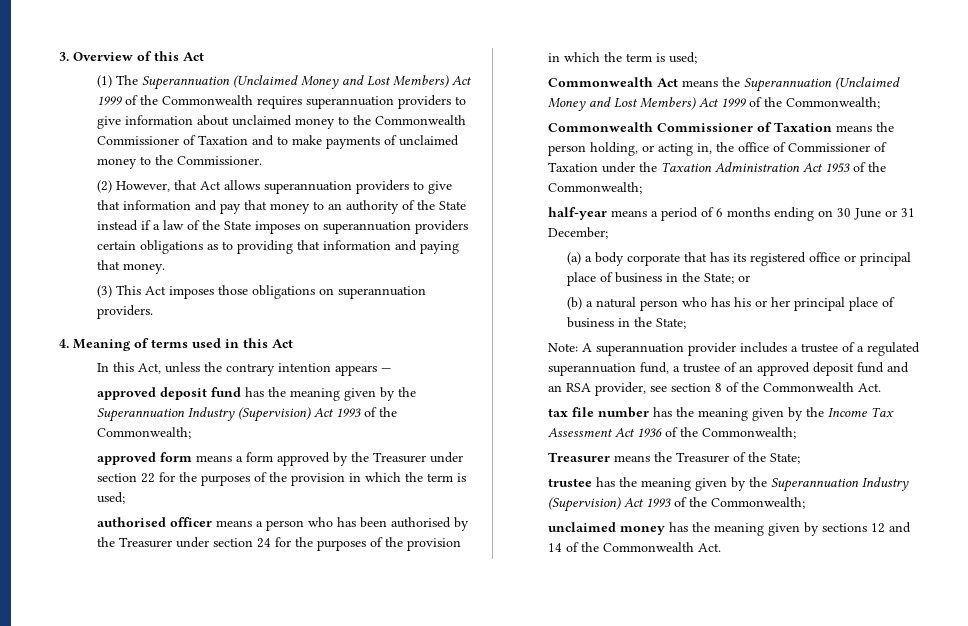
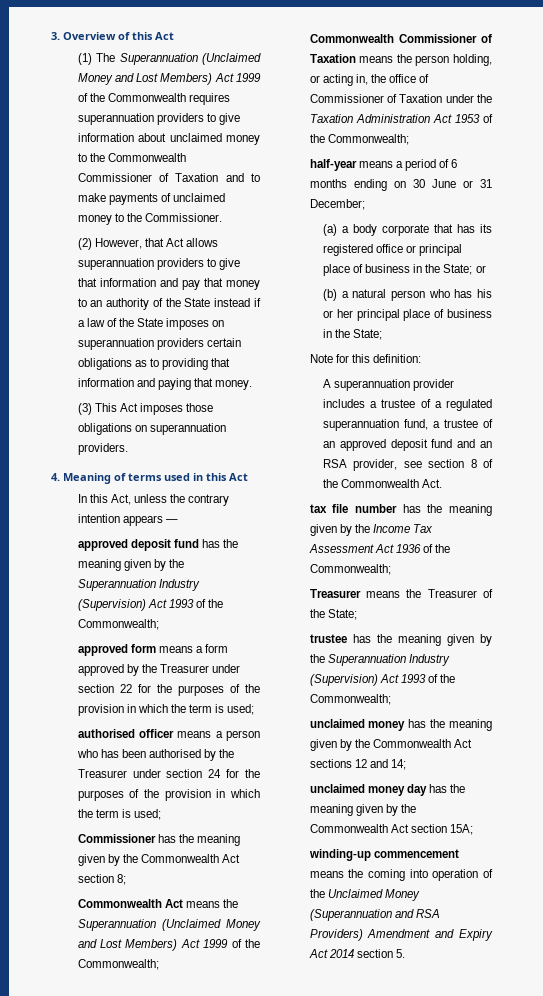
+ Commissioner has the meaning given by the Commonwealth Act section 8;
- Note: A superannuation provider includes a trustee of a regulated superannuation fund, a trustee of an approved deposit fund and an RSA provider, see section 8 of the Commonwealth Act.
+ Note for this definition:
+ A superannuation provider includes a trustee of a regulated superannuation fund, a trustee of an approved deposit fund and an RSA provider, see section 8 of the Commonwealth Act.
- unclaimed money has the meaning given by sections 12 and 14 of the Commonwealth Act.
+ unclaimed money has the meaning given by the Commonwealth Act sections 12 and 14;
+ unclaimed money day has the meaning given by the Commonwealth Act section 15A;
+ winding-up commencement means the coming into operation of the Unclaimed Money (Superannuation and RSA Providers) Amendment and Expiry Act 2014 section 5.

